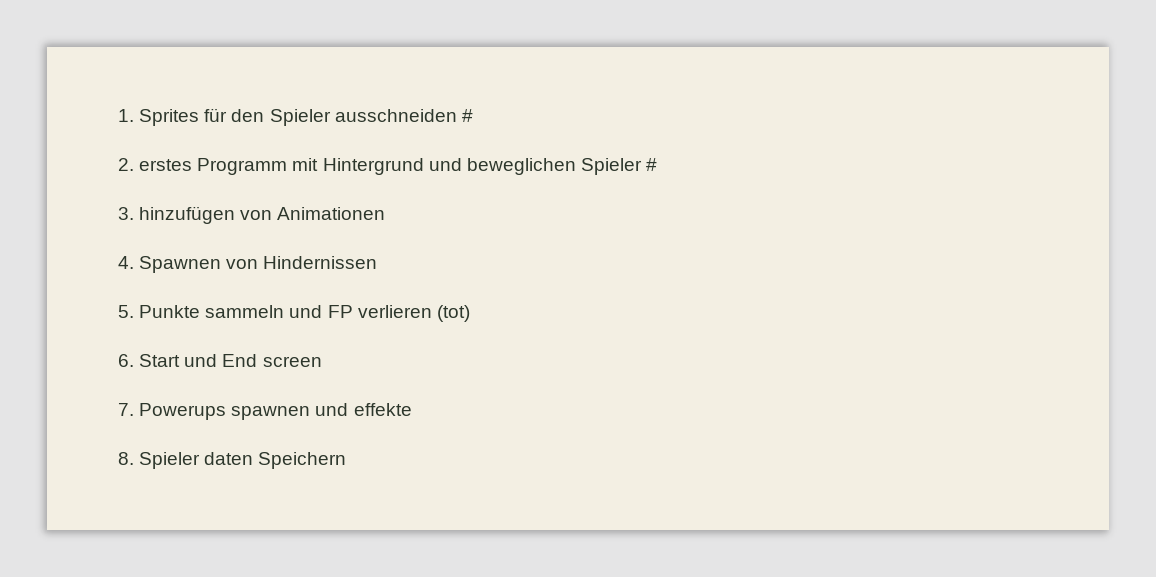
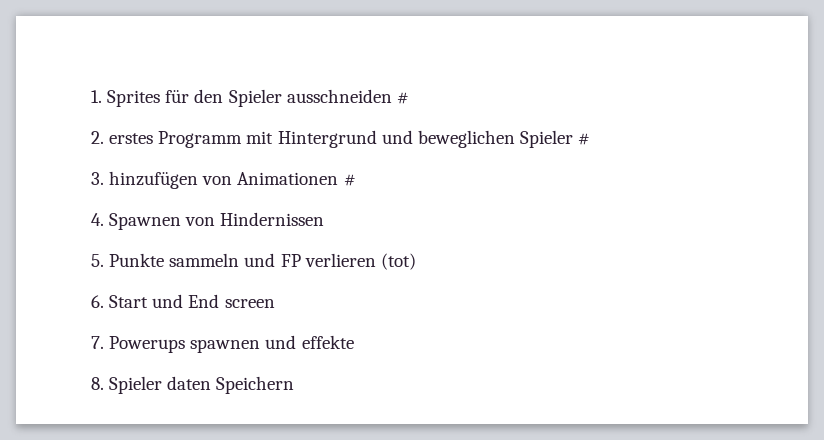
- 3. hinzufügen von Animationen
+ 3. hinzufügen von Animationen #

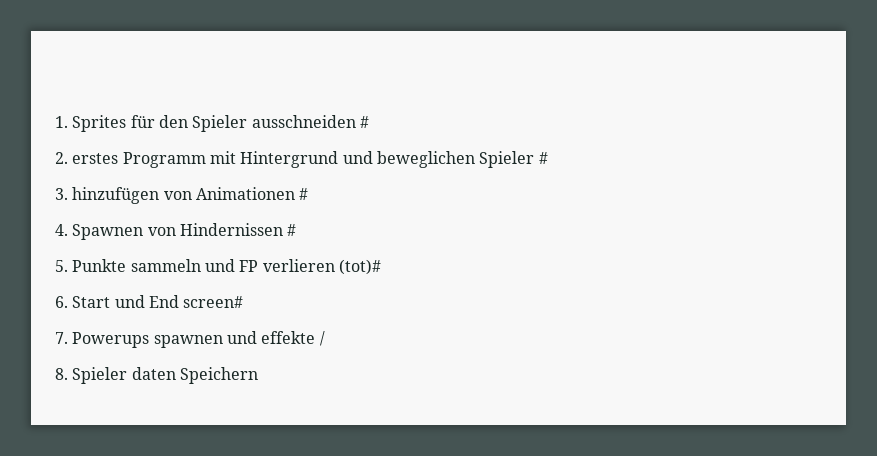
- 4. Spawnen von Hindernissen
+ 4. Spawnen von Hindernissen #
- 5. Punkte sammeln und FP verlieren (tot)
+ 5. Punkte sammeln und FP verlieren (tot)#
- 6. Start und End screen
+ 6. Start und End screen#
- 7. Powerups spawnen und effekte
+ 7. Powerups spawnen und effekte /

